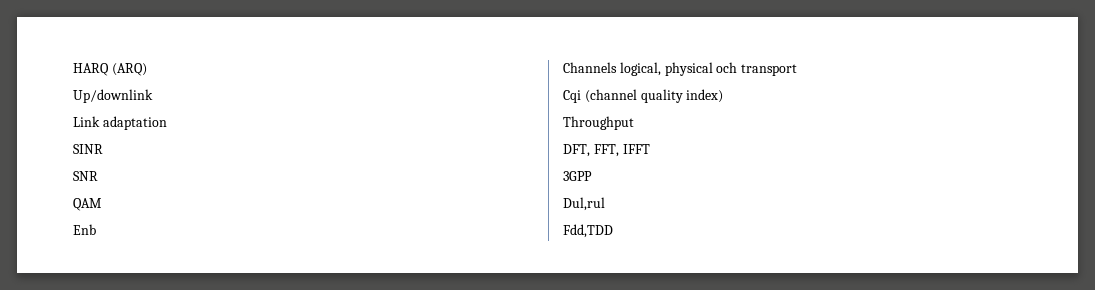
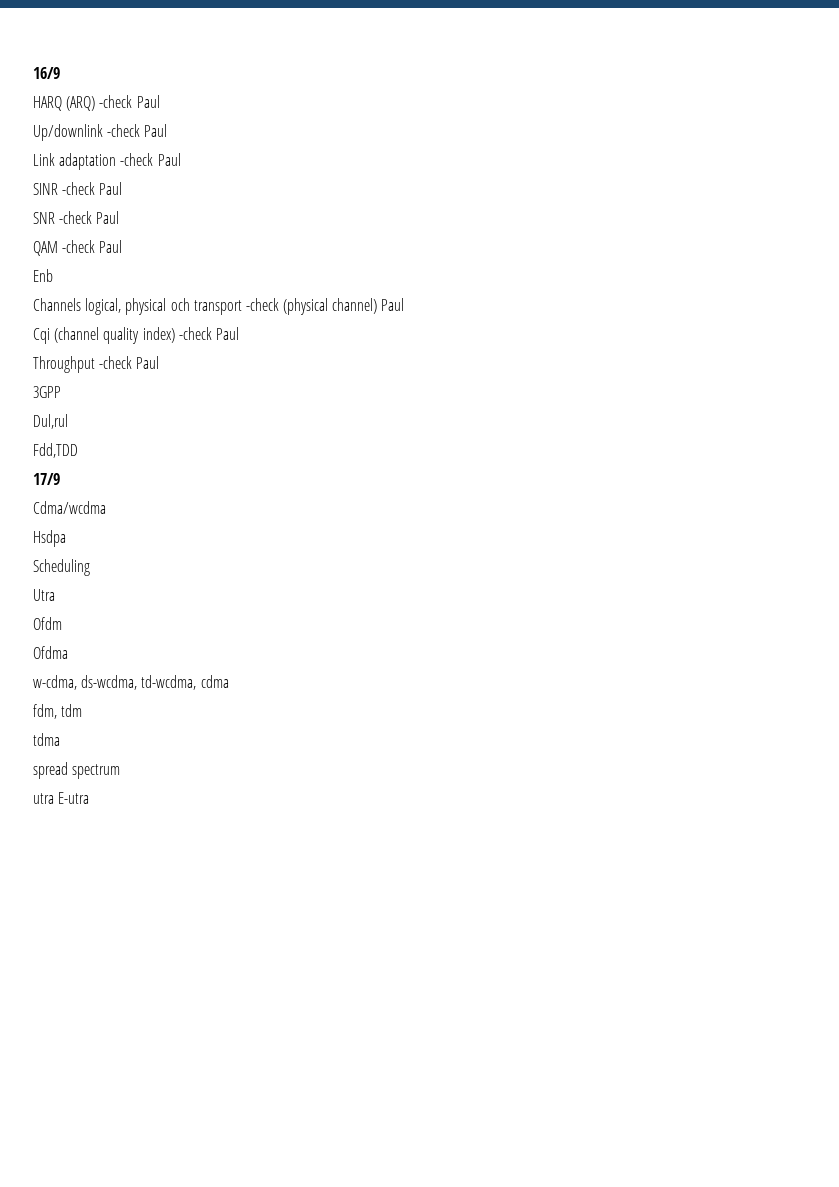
+ 16/9
- HARQ (ARQ)
+ HARQ (ARQ) -check Paul
- Up/downlink
+ Up/downlink -check Paul
- Link adaptation
+ Link adaptation -check Paul
- SINR
+ SINR -check Paul
- SNR
+ SNR -check Paul
- QAM
+ QAM -check Paul
- Channels logical, physical och transport
+ Channels logical, physical och transport -check (physical channel) Paul
- Cqi (channel quality index)
+ Cqi (channel quality index) -check Paul
- Throughput
- DFT, FFT, IFFT
+ Throughput -check Paul
+ 17/9
+ Cdma/wcdma
+ Hsdpa
+ Scheduling
+ Utra
+ Ofdm
+ Ofdma
+ w-cdma, ds-wcdma, td-wcdma, cdma
+ fdm, tdm
+ tdma
+ spread spectrum
+ utra E-utra

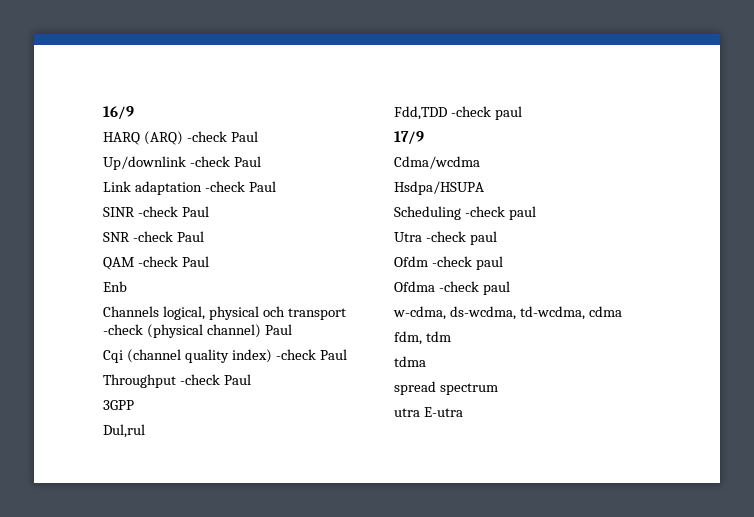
- Fdd,TDD
+ Fdd,TDD -check paul
- Hsdpa
+ Hsdpa/HSUPA
- Scheduling
+ Scheduling -check paul
- Utra
+ Utra -check paul
- Ofdm
+ Ofdm -check paul
- Ofdma
+ Ofdma -check paul

